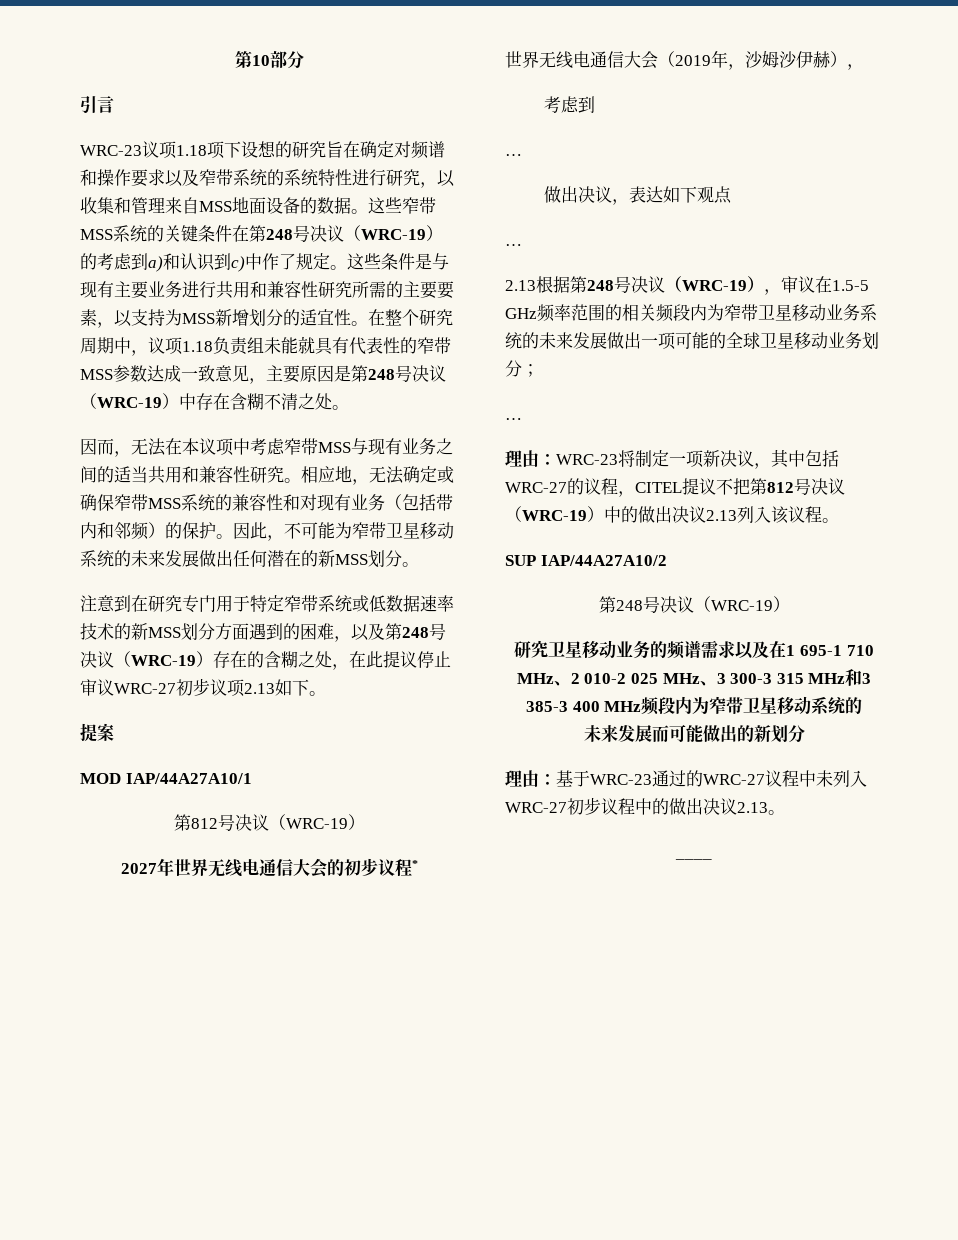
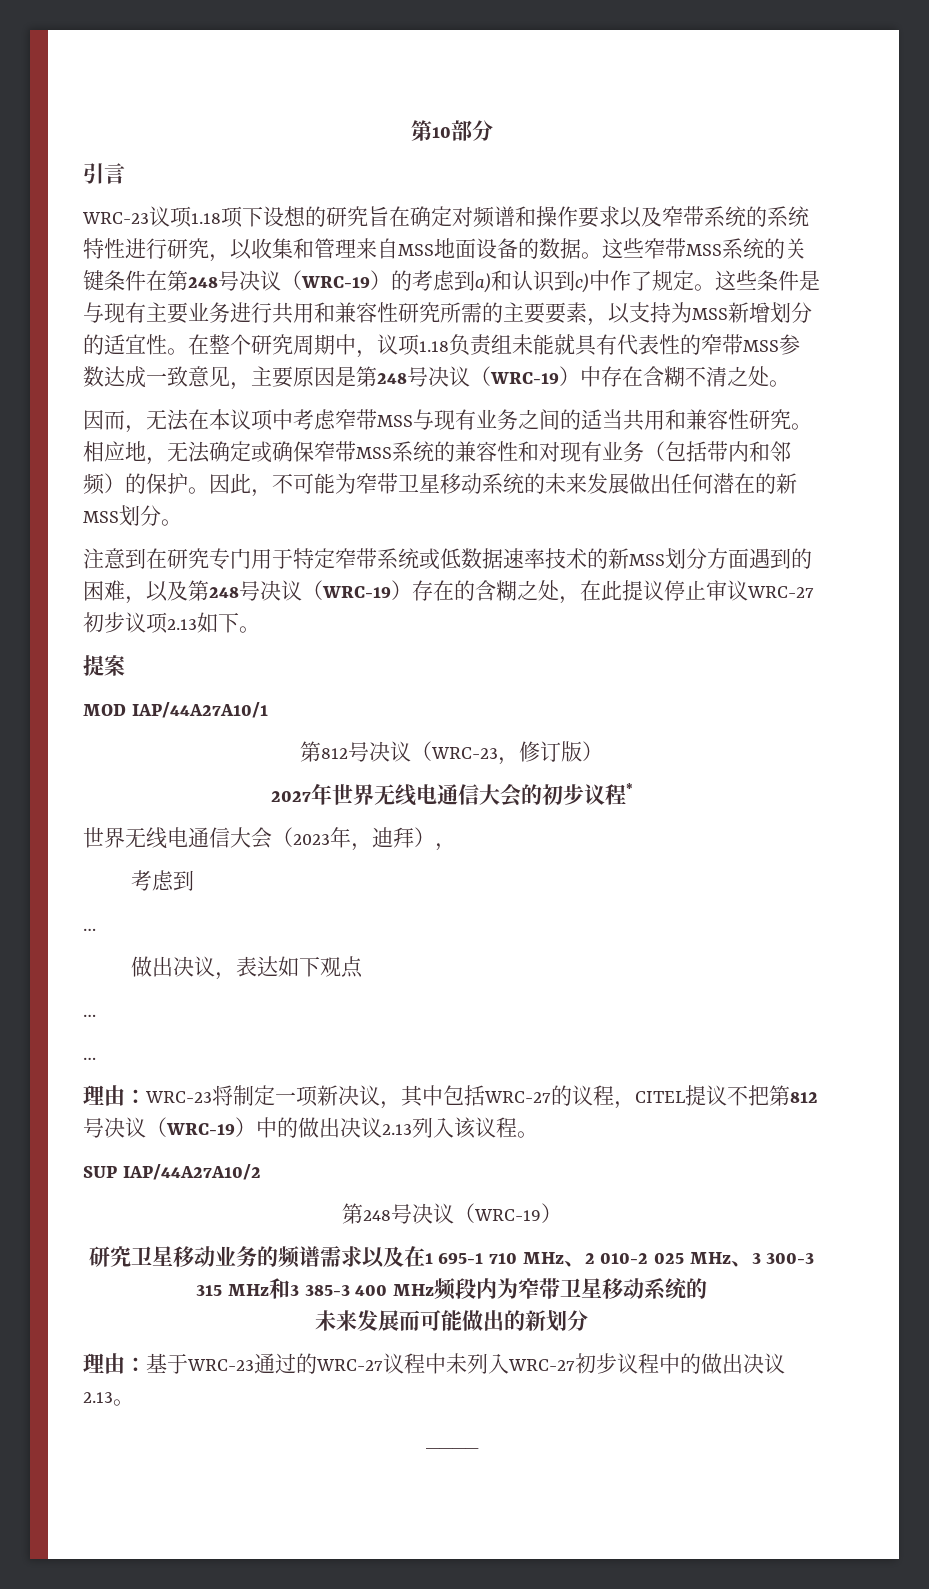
  MOD IAP/44A27A10/1
- 第812号决议（WRC-19）
+ 第812号决议（WRC-23，修订版）
- 世界无线电通信大会（2019年，沙姆沙伊赫），
+ 世界无线电通信大会（2023年，迪拜），
- 2.13根据第248号决议（WRC-19），审议在1.5-5 GHz频率范围的相关频段内为窄带卫星移动业务系统的未来发展做出一项可能的全球卫星移动业务划分；

